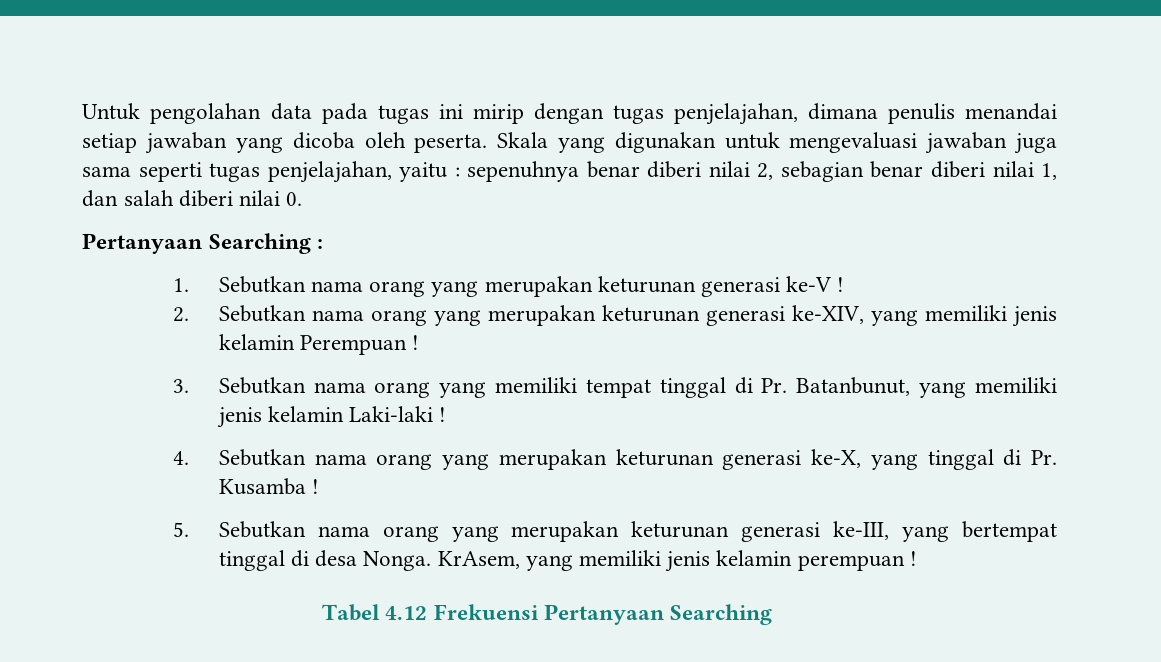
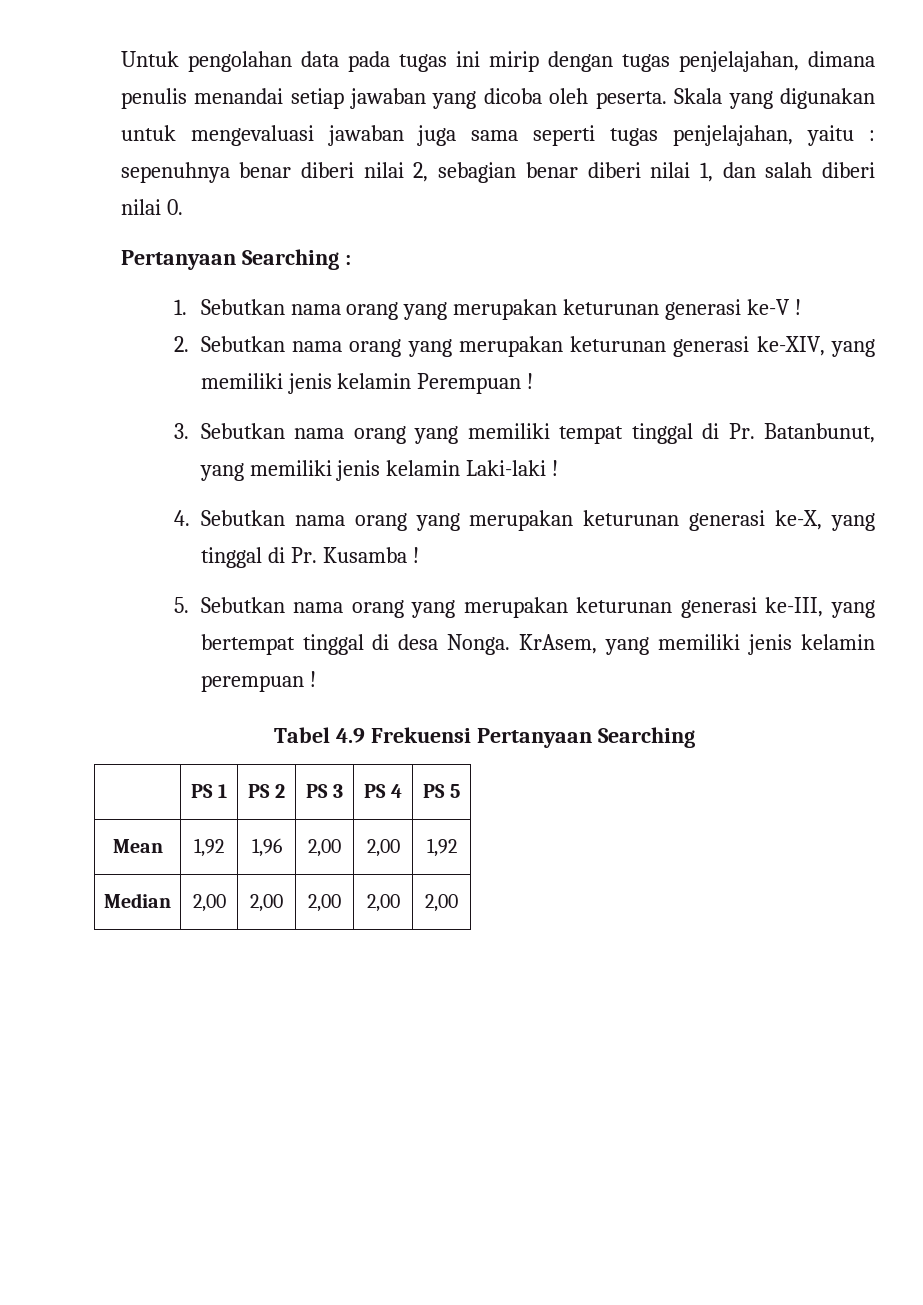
- Tabel 4.12 Frekuensi Pertanyaan Searching
+ Tabel 4.9 Frekuensi Pertanyaan Searching
+ | PS 1 | PS 2 | PS 3 | PS 4 | PS 5
+ Mean | 1,92 | 1,96 | 2,00 | 2,00 | 1,92
+ Median | 2,00 | 2,00 | 2,00 | 2,00 | 2,00

